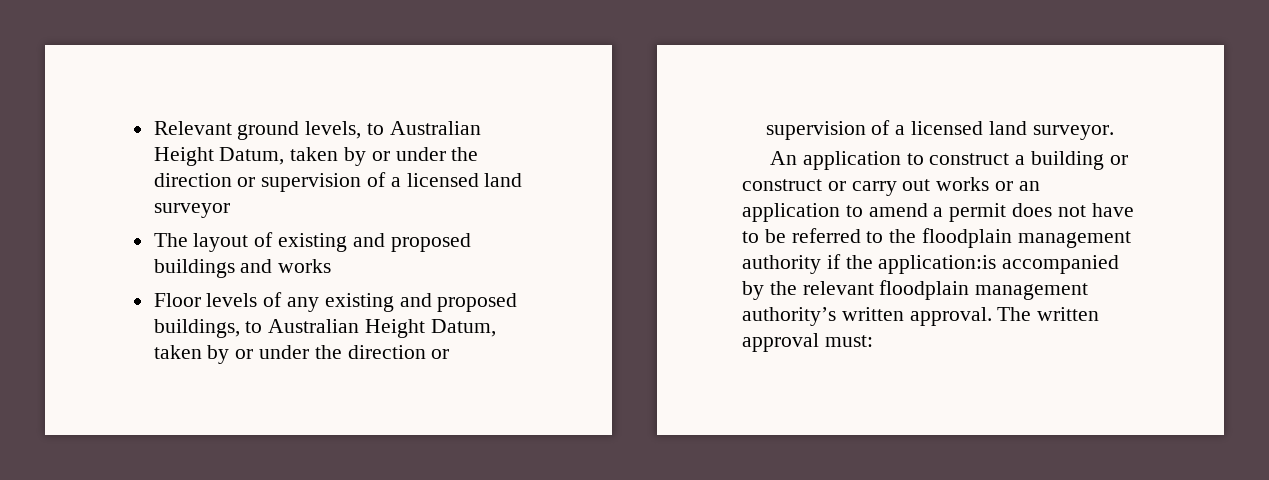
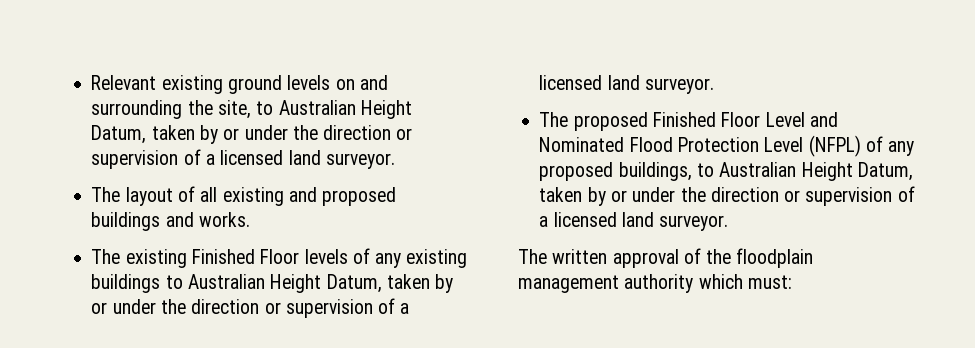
- Relevant ground levels, to Australian Height Datum, taken by or under the direction or supervision of a licensed land surveyor
+ Relevant existing ground levels on and surrounding the site, to Australian Height Datum, taken by or under the direction or supervision of a licensed land surveyor.
- The layout of existing and proposed buildings and works
- Floor levels of any existing and proposed buildings, to Australian Height Datum, taken by or under the direction or supervision of a licensed land surveyor.
+ The layout of all existing and proposed buildings and works.
+ The existing Finished Floor levels of any existing buildings to Australian Height Datum, taken by or under the direction or supervision of a licensed land surveyor.
+ The proposed Finished Floor Level and Nominated Flood Protection Level (NFPL) of any proposed buildings, to Australian Height Datum, taken by or under the direction or supervision of a licensed land surveyor.
- An application to construct a building or construct or carry out works or an application to amend a permit does not have to be referred to the floodplain management authority if the application:is accompanied by the relevant floodplain management authority’s written approval. The written approval must:
+ The written approval of the floodplain management authority which must:

